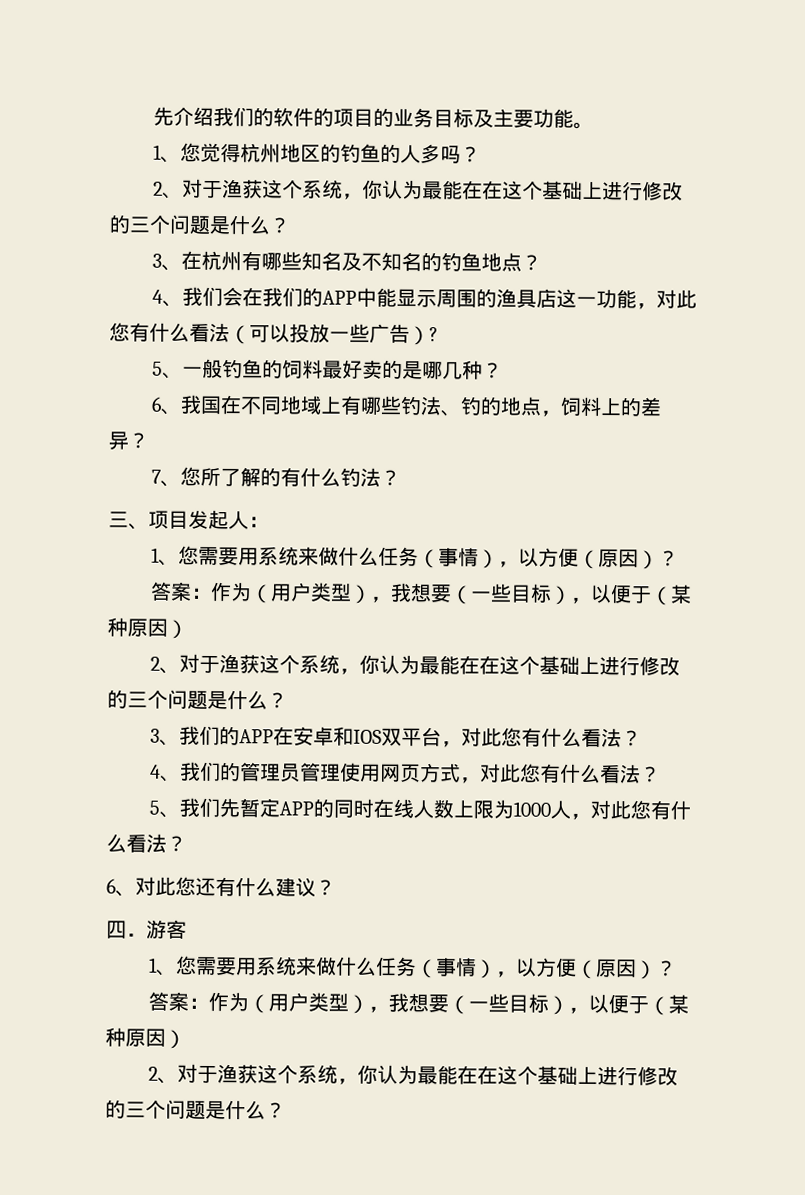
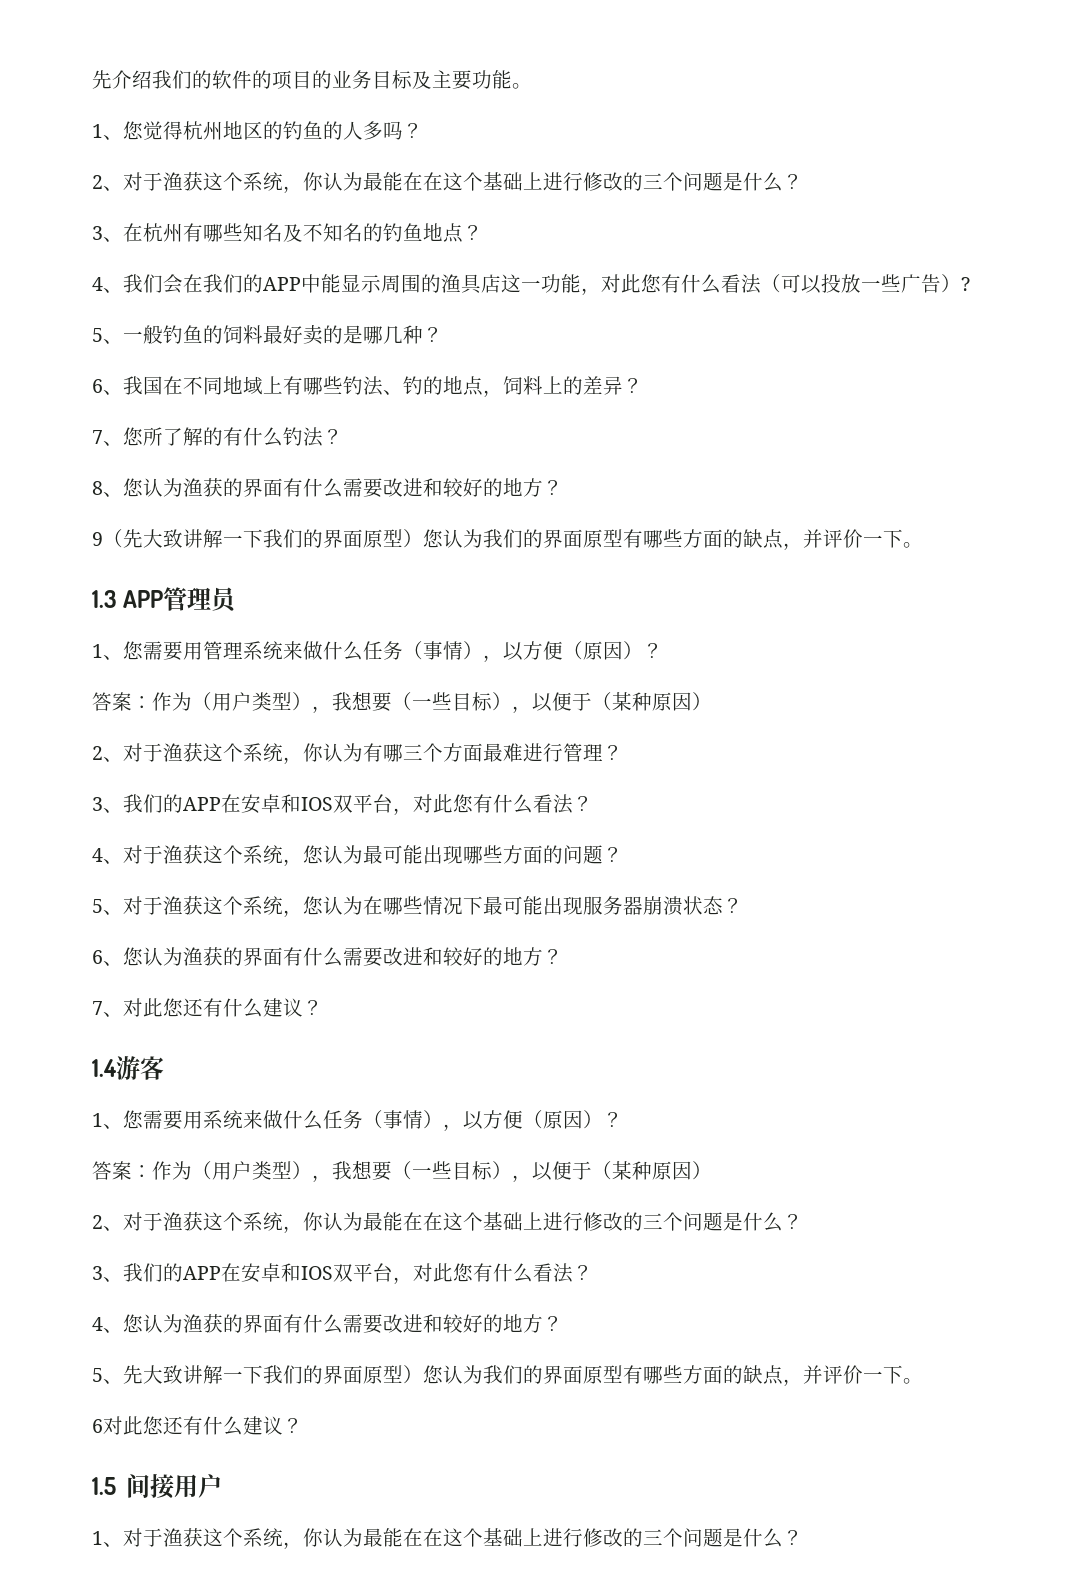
- 三、项目发起人：
+ 8、您认为渔获的界面有什么需要改进和较好的地方？
+ 9（先大致讲解一下我们的界面原型）您认为我们的界面原型有哪些方面的缺点，并评价一下。
+ 1.3 APP管理员
+ 1、您需要用管理系统来做什么任务（事情），以方便（原因）？
+ 答案：作为（用户类型），我想要（一些目标），以便于（某种原因）
+ 2、对于渔获这个系统，你认为有哪三个方面最难进行管理？
+ 3、我们的APP在安卓和IOS双平台，对此您有什么看法？
+ 4、对于渔获这个系统，您认为最可能出现哪些方面的问题？
+ 5、对于渔获这个系统，您认为在哪些情况下最可能出现服务器崩溃状态？
+ 6、您认为渔获的界面有什么需要改进和较好的地方？
+ 7、对此您还有什么建议？
+ 1.4游客
- 4、我们的管理员管理使用网页方式，对此您有什么看法？
- 5、我们先暂定APP的同时在线人数上限为1000人，对此您有什么看法？
- 6、对此您还有什么建议？
- 四．游客
- 1、您需要用系统来做什么任务（事情），以方便（原因）？
- 答案：作为（用户类型），我想要（一些目标），以便于（某种原因）
- 2、对于渔获这个系统，你认为最能在在这个基础上进行修改的三个问题是什么？
+ 4、您认为渔获的界面有什么需要改进和较好的地方？
+ 5、先大致讲解一下我们的界面原型）您认为我们的界面原型有哪些方面的缺点，并评价一下。
+ 6对此您还有什么建议？
+ 1.5间接用户
+ 1、对于渔获这个系统，你认为最能在在这个基础上进行修改的三个问题是什么？

